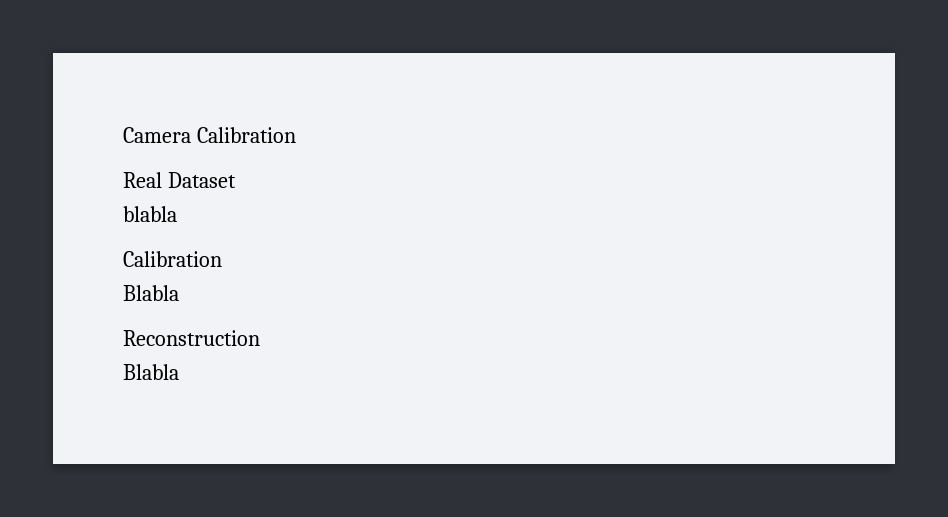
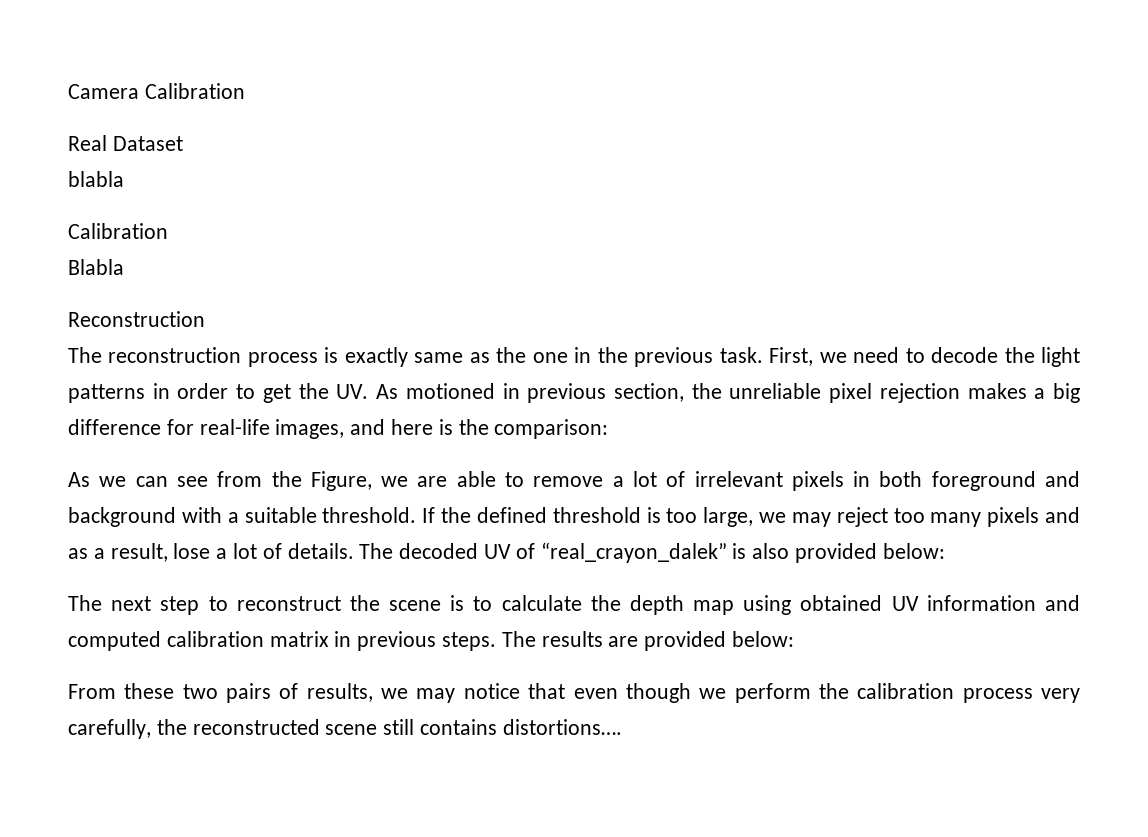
  Reconstruction
- Blabla
+ The reconstruction process is exactly same as the one in the previous task. First, we need to decode the light patterns in order to get the UV. As motioned in previous section, the unreliable pixel rejection makes a big difference for real-life images, and here is the comparison:
+ As we can see from the Figure, we are able to remove a lot of irrelevant pixels in both foreground and background with a suitable threshold. If the defined threshold is too large, we may reject too many pixels and as a result, lose a lot of details. The decoded UV of “real_crayon_dalek” is also provided below:
+ The next step to reconstruct the scene is to calculate the depth map using obtained UV information and computed calibration matrix in previous steps. The results are provided below:
+ From these two pairs of results, we may notice that even though we perform the calibration process very carefully, the reconstructed scene still contains distortions….

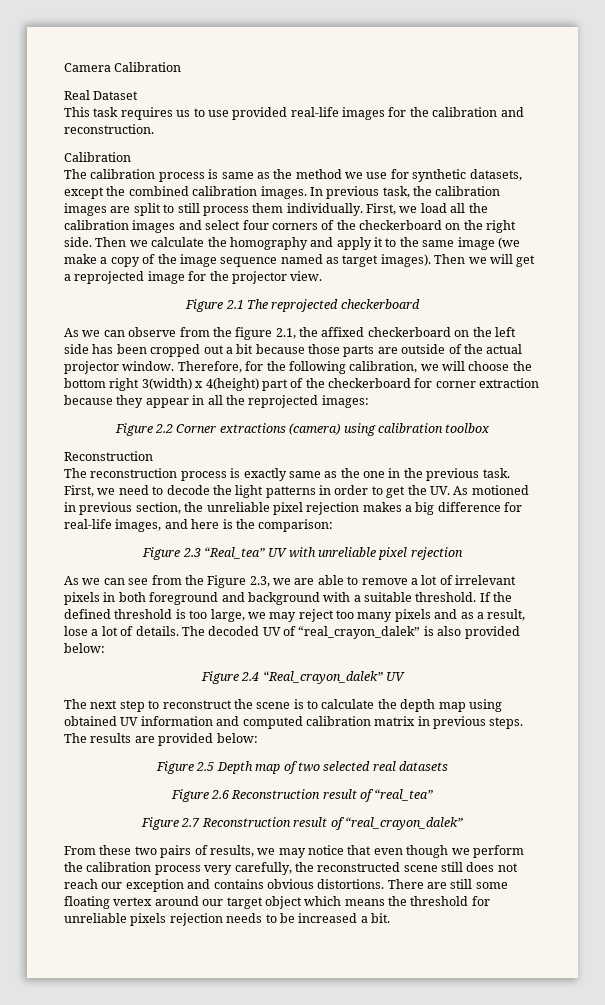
- blabla
+ This task requires us to use provided real-life images for the calibration and reconstruction.
  Calibration
- Blabla
+ The calibration process is same as the method we use for synthetic datasets, except the combined calibration images. In previous task, the calibration images are split to still process them individually. First, we load all the calibration images and select four corners of the checkerboard on the right side. Then we calculate the homography and apply it to the same image (we make a copy of the image sequence named as target images). Then we will get a reprojected image for the projector view.
+ Figure 2.1 The reprojected checkerboard
+ As we can observe from the figure 2.1, the affixed checkerboard on the left side has been cropped out a bit because those parts are outside of the actual projector window. Therefore, for the following calibration, we will choose the bottom right 3(width) x 4(height) part of the checkerboard for corner extraction because they appear in all the reprojected images:
+ Figure 2.2 Corner extractions (camera) using calibration toolbox
+ Figure 2.3 “Real_tea” UV with unreliable pixel rejection
- As we can see from the Figure, we are able to remove a lot of irrelevant pixels in both foreground and background with a suitable threshold.
+ As we can see from the Figure 2.3, we are able to remove a lot of irrelevant pixels in both foreground and background with a suitable threshold.
+ Figure 2.4 “Real_crayon_dalek” UV
+ Figure 2.5 Depth map of two selected real datasets
+ Figure 2.6 Reconstruction result of “real_tea”
+ Figure 2.7 Reconstruction result of “real_crayon_dalek”
- From these two pairs of results, we may notice that even though we perform the calibration process very carefully, the reconstructed scene still contains distortions….
+ From these two pairs of results, we may notice that even though we perform the calibration process very carefully, the reconstructed scene still does not reach our exception and contains obvious distortions. There are still some floating vertex around our target object which means the threshold for unreliable pixels rejection needs to be increased a bit.

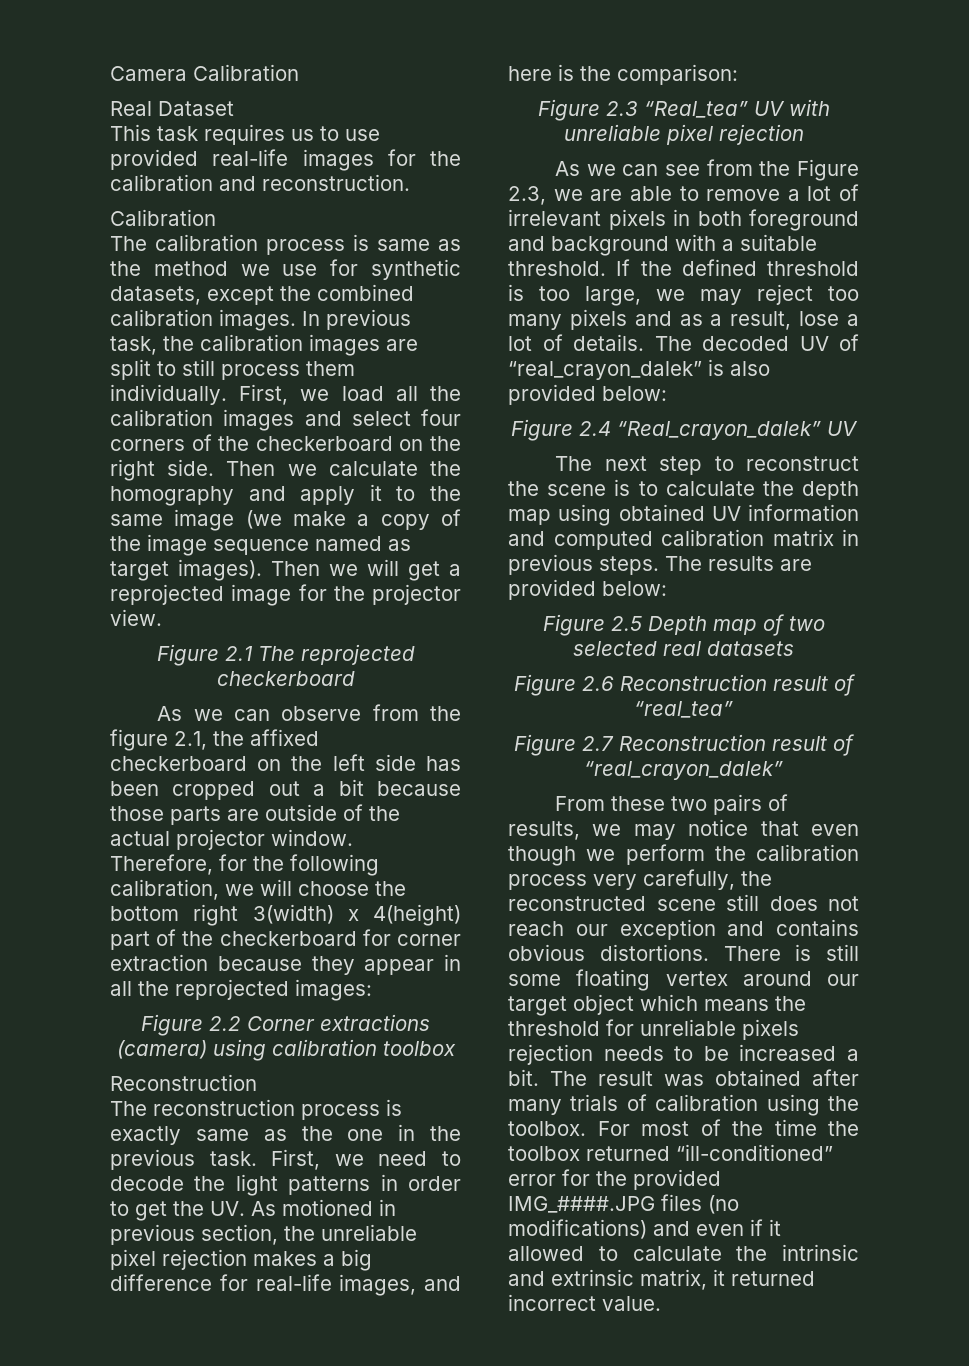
- There are still some floating vertex around our target object which means the threshold for unreliable pixels rejection needs to be increased a bit.
+ There is still some floating vertex around our target object which means the threshold for unreliable pixels rejection needs to be increased a bit.
+ The result was obtained after many trials of calibration using the toolbox. For most of the time the toolbox returned “ill-conditioned” error for the provided IMG_####.JPG files (no modifications) and even if it allowed to calculate the intrinsic and extrinsic matrix, it returned incorrect value.

